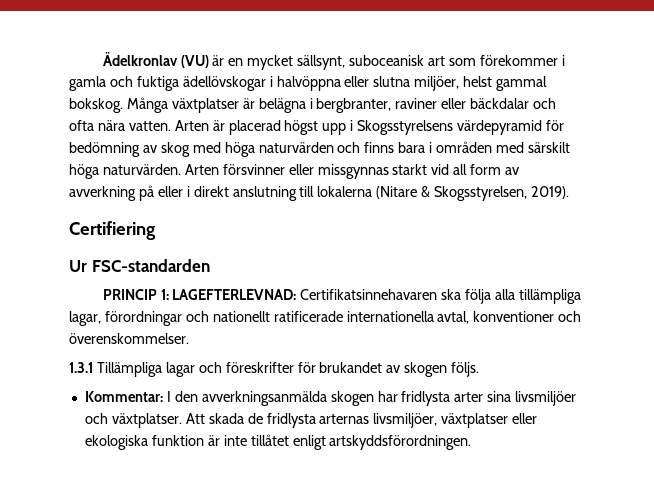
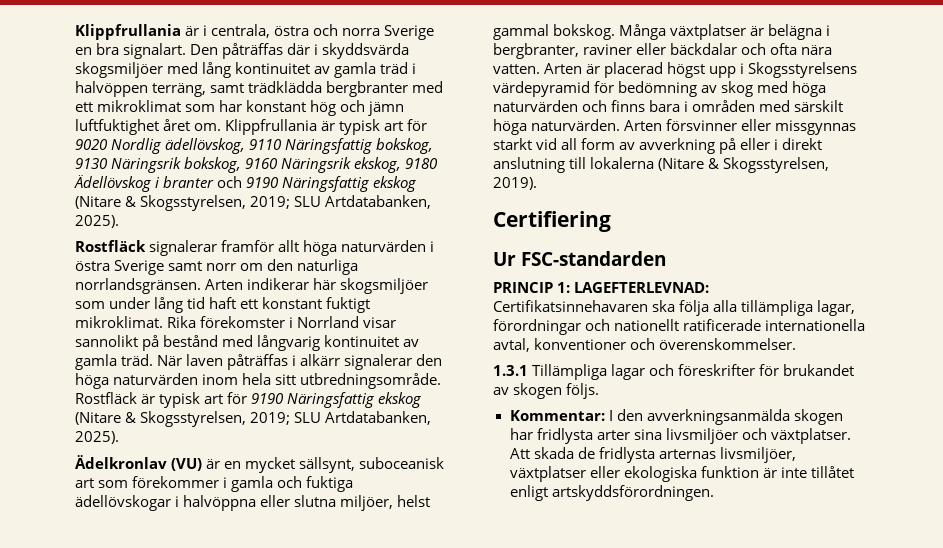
+ Klippfrullania är i centrala, östra och norra Sverige en bra signalart. Den påträffas där i skyddsvärda skogsmiljöer med lång kontinuitet av gamla träd i halvöppen terräng, samt trädklädda bergbranter med ett mikroklimat som har konstant hög och jämn luftfuktighet året om. Klippfrullania är typisk art för 9020 Nordlig ädellövskog, 9110 Näringsfattig bokskog, 9130 Näringsrik bokskog, 9160 Näringsrik ekskog, 9180 Ädellövskog i branter och 9190 Näringsfattig ekskog (Nitare & Skogsstyrelsen, 2019; SLU Artdatabanken, 2025).
+ Rostfläck signalerar framför allt höga naturvärden i östra Sverige samt norr om den naturliga norrlandsgränsen. Arten indikerar här skogsmiljöer som under lång tid haft ett konstant fuktigt mikroklimat. Rika förekomster i Norrland visar sannolikt på bestånd med långvarig kontinuitet av gamla träd. När laven påträffas i alkärr signalerar den höga naturvärden inom hela sitt utbredningsområde. Rostfläck är typisk art för 9190 Näringsfattig ekskog (Nitare & Skogsstyrelsen, 2019; SLU Artdatabanken, 2025).

